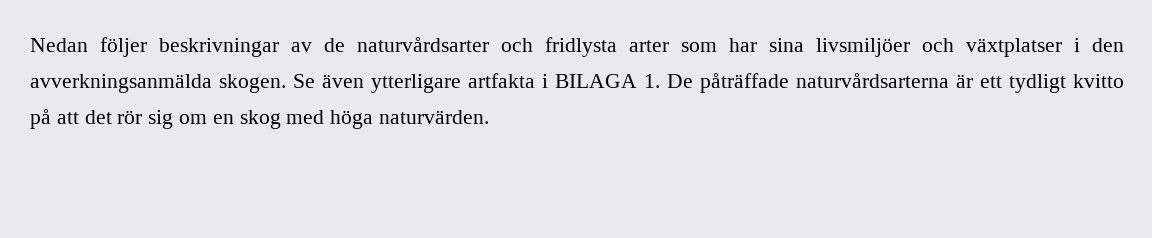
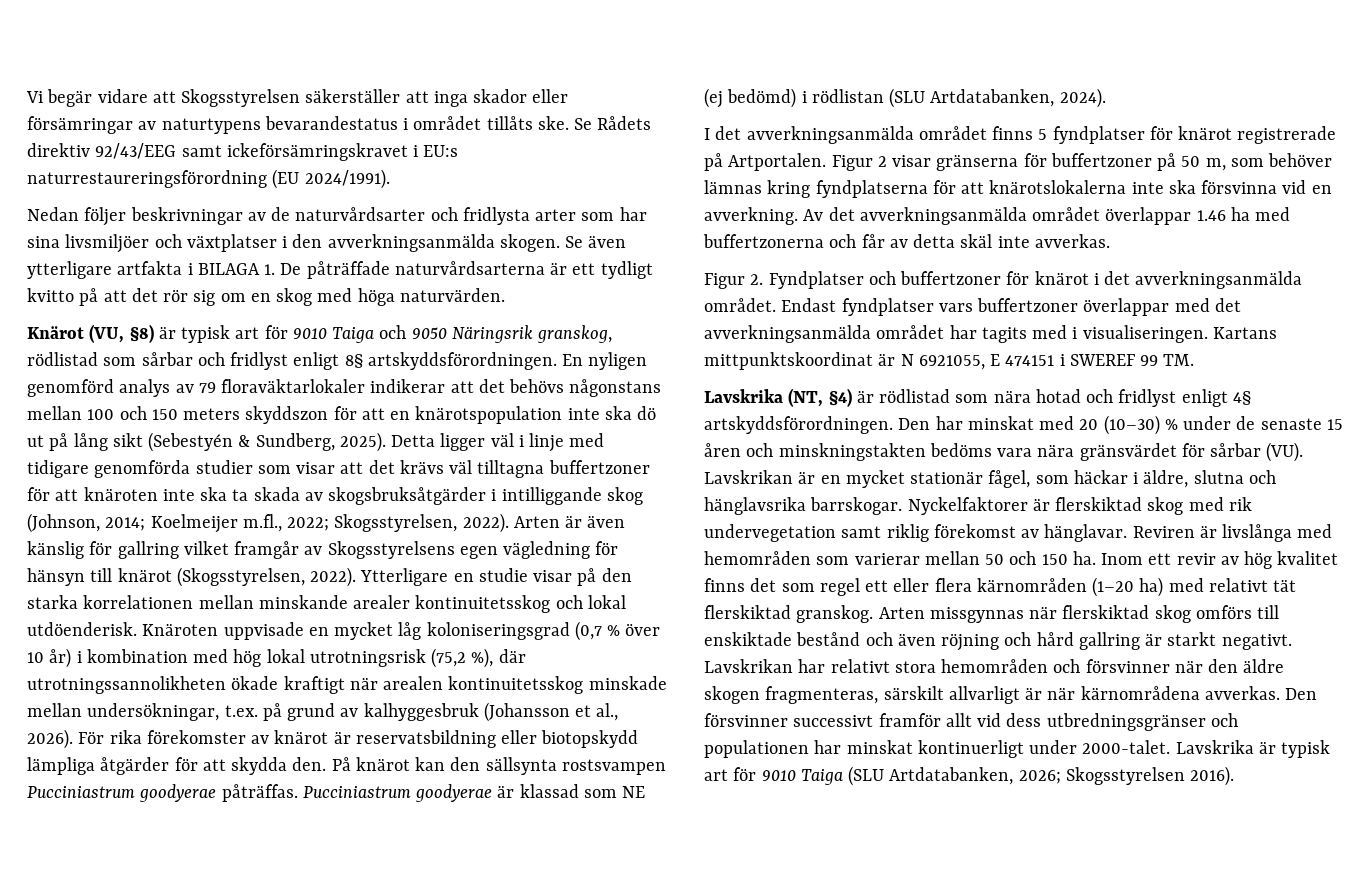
+ Vi begär vidare att Skogsstyrelsen säkerställer att inga skador eller försämringar av naturtypens bevarandestatus i området tillåts ske. Se Rådets direktiv 92/43/EEG samt ickeförsämringskravet i EU:s naturrestaureringsförordning (EU 2024/1991).
+ Knärot (VU, §8) är typisk art för 9010 Taiga och 9050 Näringsrik granskog, rödlistad som sårbar och fridlyst enligt 8§ artskyddsförordningen. En nyligen genomförd analys av 79 floraväktarlokaler indikerar att det behövs någonstans mellan 100 och 150 meters skyddszon för att en knärotspopulation inte ska dö ut på lång sikt (Sebestyén & Sundberg, 2025). Detta ligger väl i linje med tidigare genomförda studier som visar att det krävs väl tilltagna buffertzoner för att knäroten inte ska ta skada av skogsbruksåtgärder i intilliggande skog (Johnson, 2014; Koelmeijer m.fl., 2022; Skogsstyrelsen, 2022). Arten är även känslig för gallring vilket framgår av Skogsstyrelsens egen vägledning för hänsyn till knärot (Skogsstyrelsen, 2022). Ytterligare en studie visar på den starka korrelationen mellan minskande arealer kontinuitetsskog och lokal utdöenderisk. Knäroten uppvisade en mycket låg koloniseringsgrad (0,7 % över 10 år) i kombination med hög lokal utrotningsrisk (75,2 %), där utrotningssannolikheten ökade kraftigt när arealen kontinuitetsskog minskade mellan undersökningar, t.ex. på grund av kalhyggesbruk (Johansson et al., 2026). För rika förekomster av knärot är reservatsbildning eller biotopskydd lämpliga åtgärder för att skydda den. På knärot kan den sällsynta rostsvampen Pucciniastrum goodyerae påträffas. Pucciniastrum goodyerae är klassad som NE (ej bedömd) i rödlistan (SLU Artdatabanken, 2024).
+ I det avverkningsanmälda området finns 5 fyndplatser för knärot registrerade på Artportalen. Figur 2 visar gränserna för buffertzoner på 50 m, som behöver lämnas kring fyndplatserna för att knärotslokalerna inte ska försvinna vid en avverkning. Av det avverkningsanmälda området överlappar 1.46 ha med buffertzonerna och får av detta skäl inte avverkas.
+ Figur 2. Fyndplatser och buffertzoner för knärot i det avverkningsanmälda området. Endast fyndplatser vars buffertzoner överlappar med det avverkningsanmälda området har tagits med i visualiseringen. Kartans mittpunktskoordinat är N 6921055, E 474151 i SWEREF 99 TM.
+ Lavskrika (NT, §4) är rödlistad som nära hotad och fridlyst enligt 4§ artskyddsförordningen. Den har minskat med 20 (10–30) % under de senaste 15 åren och minskningstakten bedöms vara nära gränsvärdet för sårbar (VU). Lavskrikan är en mycket stationär fågel, som häckar i äldre, slutna och hänglavsrika barrskogar. Nyckelfaktorer är flerskiktad skog med rik undervegetation samt riklig förekomst av hänglavar. Reviren är livslånga med hemområden som varierar mellan 50 och 150 ha. Inom ett revir av hög kvalitet finns det som regel ett eller flera kärnområden (1–20 ha) med relativt tät flerskiktad granskog. Arten missgynnas när flerskiktad skog omförs till enskiktade bestånd och även röjning och hård gallring är starkt negativt. Lavskrikan har relativt stora hemområden och försvinner när den äldre skogen fragmenteras, särskilt allvarligt är när kärnområdena avverkas. Den försvinner successivt framför allt vid dess utbredningsgränser och populationen har minskat kontinuerligt under 2000-talet. Lavskrika är typisk art för 9010 Taiga (SLU Artdatabanken, 2026; Skogsstyrelsen 2016).

